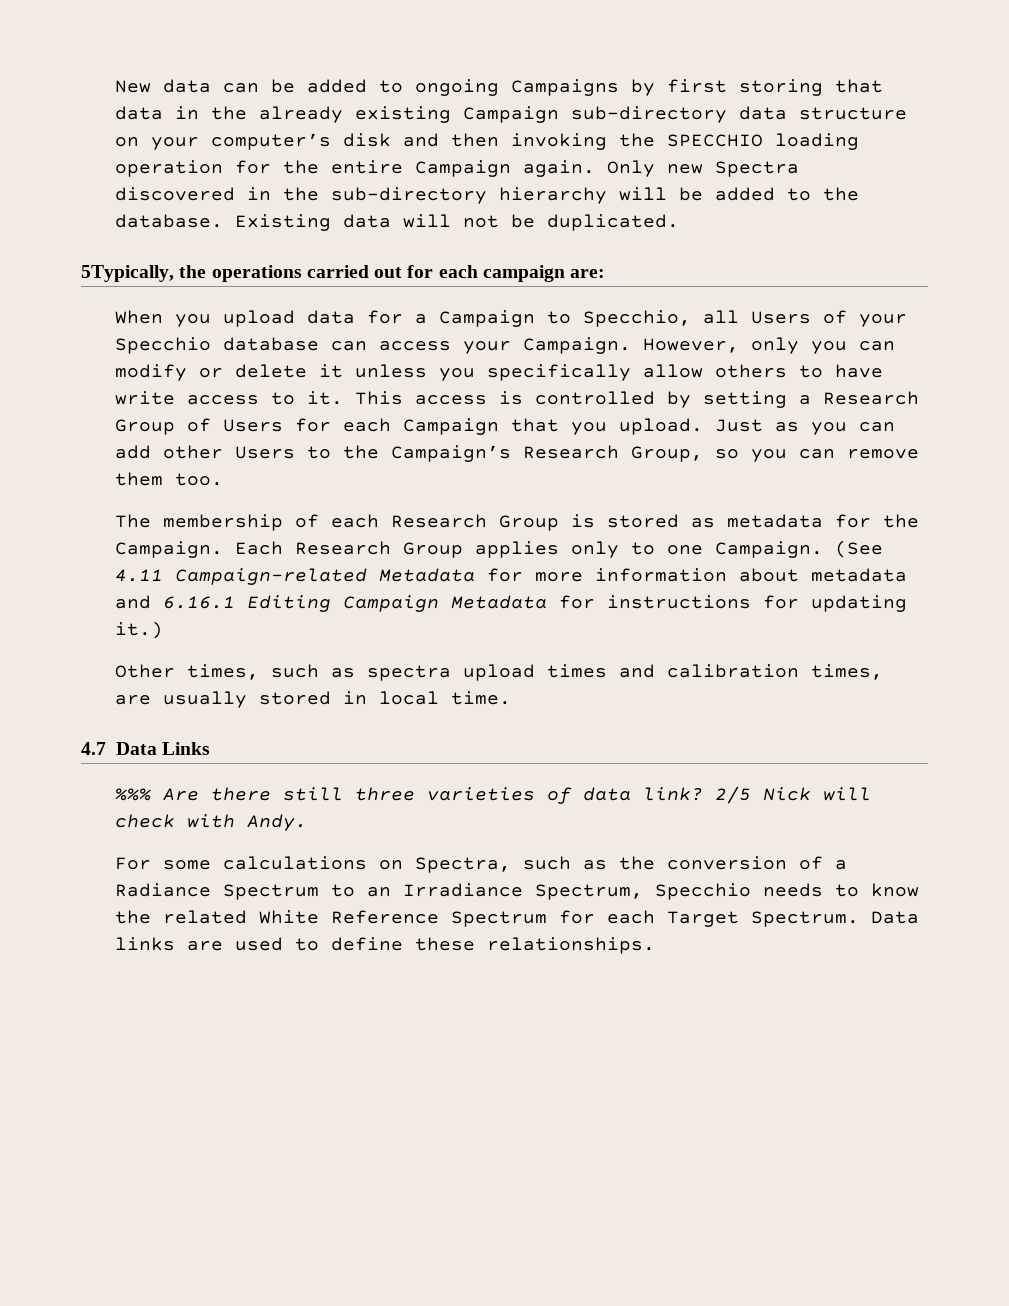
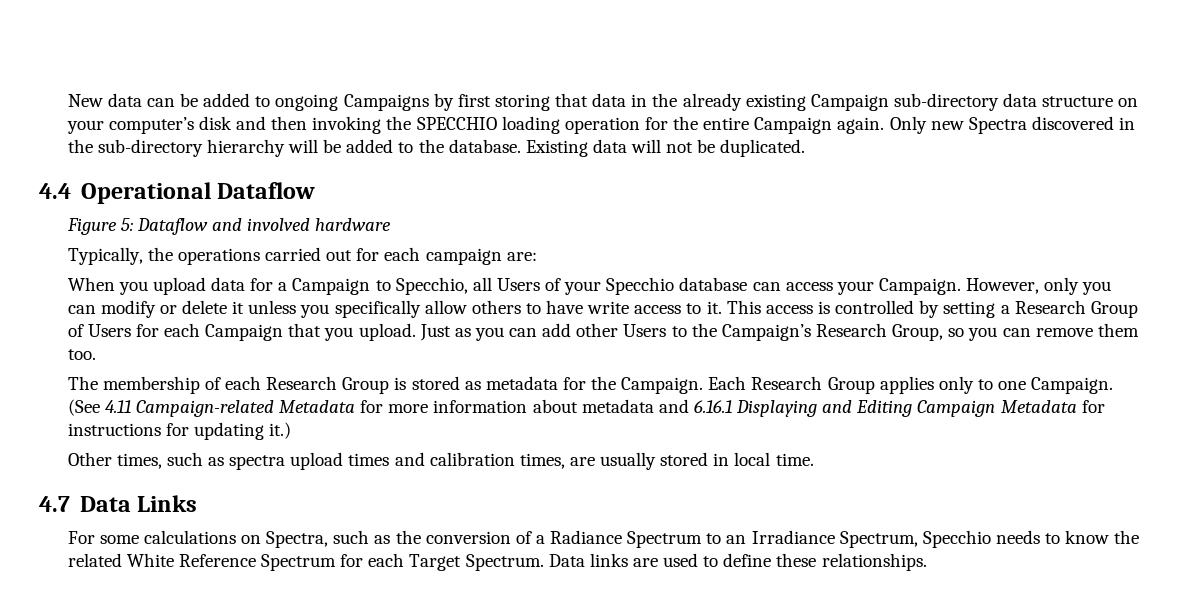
- 5Typically, the operations carried out for each campaign are:
+ 4.4 Operational Dataflow
+ Figure 5: Dataflow and involved hardware
+ Typically, the operations carried out for each campaign are:
- (See 4.11 Campaign-related Metadata for more information about metadata and 6.16.1 Editing Campaign Metadata for instructions for updating it.)
+ (See 4.11 Campaign-related Metadata for more information about metadata and 6.16.1 Displaying and Editing Campaign Metadata for instructions for updating it.)
- %%% Are there still three varieties of data link? 2/5 Nick will check with Andy.

